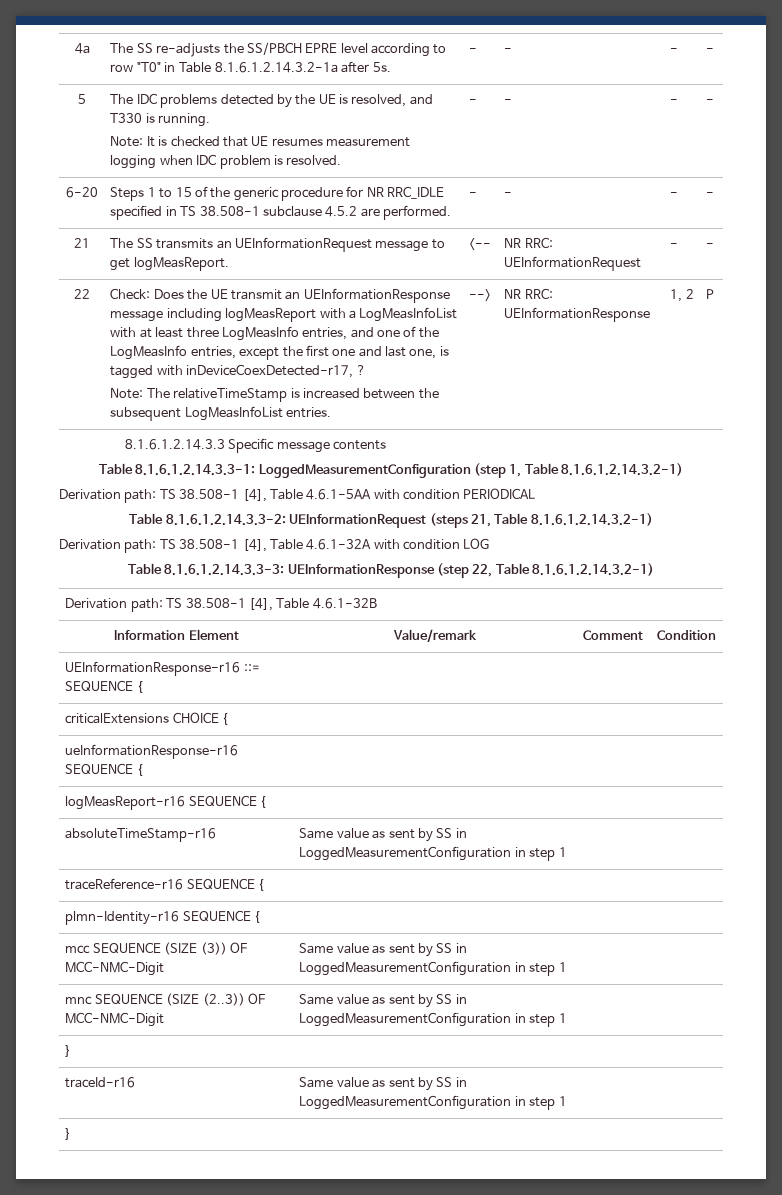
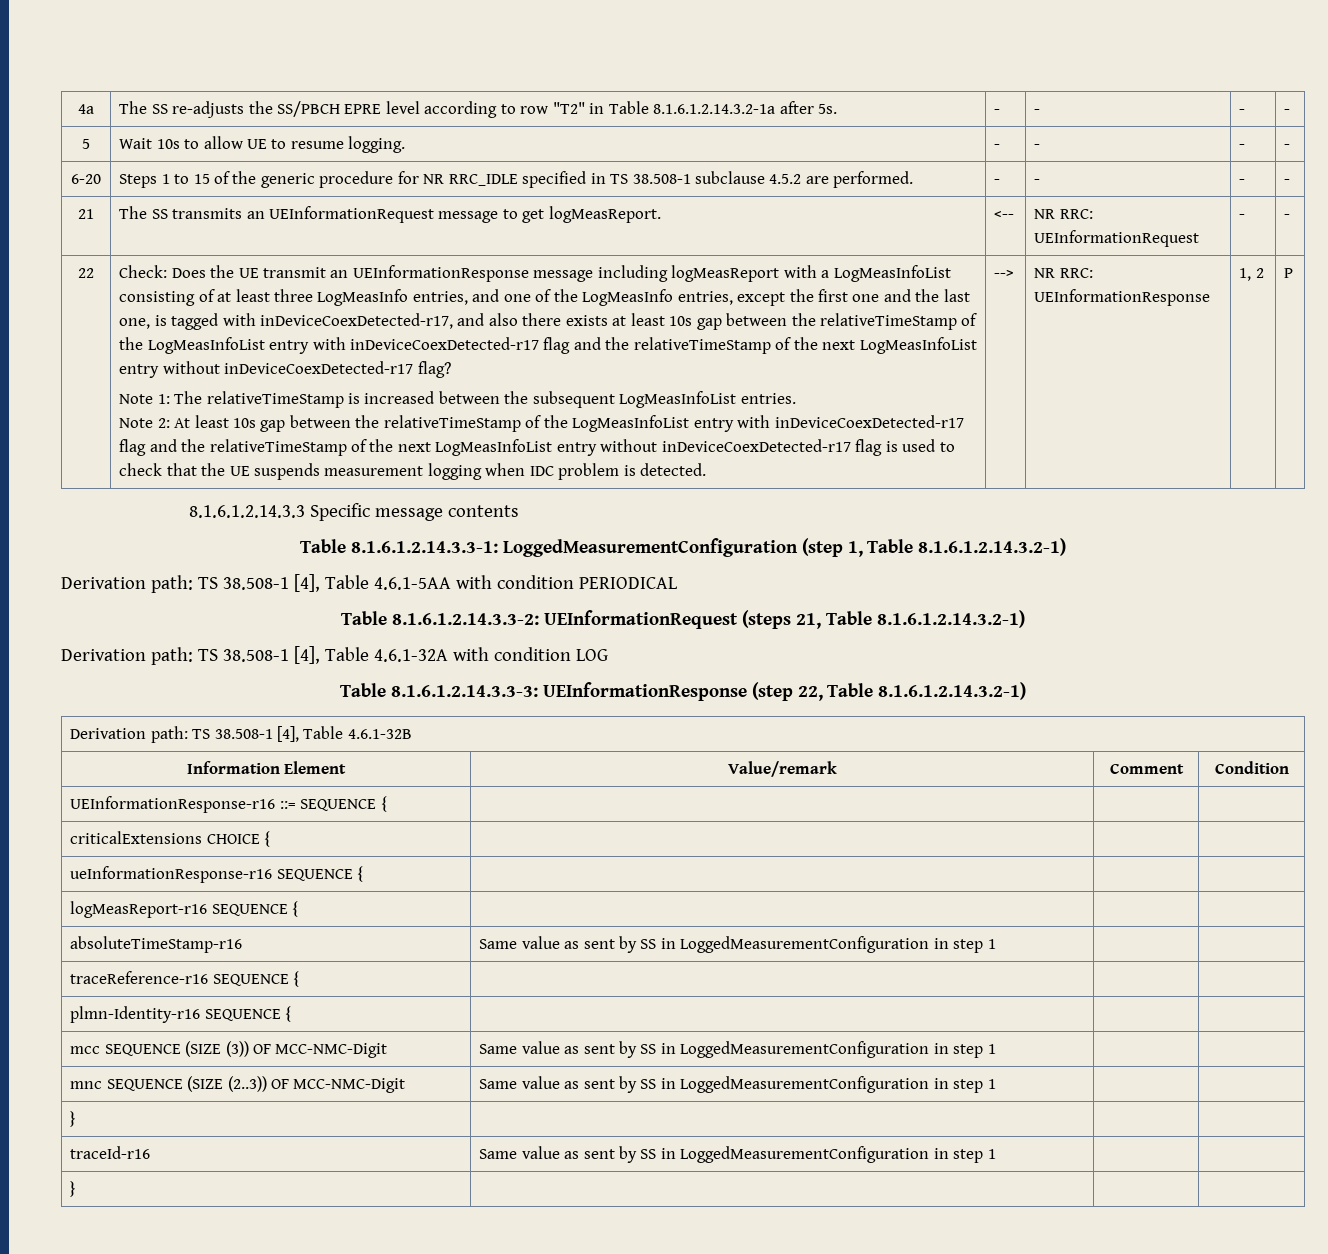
- 4a | The SS re-adjusts the SS/PBCH EPRE level according to row "T0" in Table 8.1.6.1.2.14.3.2-1a after 5s. | - | - | - | -
+ 4a | The SS re-adjusts the SS/PBCH EPRE level according to row "T2" in Table 8.1.6.1.2.14.3.2-1a after 5s. | - | - | - | -
- 5 | The IDC problems detected by the UE is resolved, and T330 is running.
- Note: It is checked that UE resumes measurement logging when IDC problem is resolved. | - | - | - | -
+ 5 | Wait 10s to allow UE to resume logging. | - | - | - | -
- Check: Does the UE transmit an UEInformationResponse message including logMeasReport with a LogMeasInfoList with at least three LogMeasInfo entries, and one of the LogMeasInfo entries, except the first one and last one, is tagged with inDeviceCoexDetected-r17, ?
- Note: The relativeTimeStamp is increased between the subsequent LogMeasInfoList entries.
+ Check: Does the UE transmit an UEInformationResponse message including logMeasReport with a LogMeasInfoList consisting of at least three LogMeasInfo entries, and one of the LogMeasInfo entries, except the first one and the last one, is tagged with inDeviceCoexDetected-r17, and also there exists at least 10s gap between the relativeTimeStamp of the LogMeasInfoList entry with inDeviceCoexDetected-r17 flag and the relativeTimeStamp of the next LogMeasInfoList entry without inDeviceCoexDetected-r17 flag?
+ Note 1: The relativeTimeStamp is increased between the subsequent LogMeasInfoList entries.
+ Note 2: At least 10s gap between the relativeTimeStamp of the LogMeasInfoList entry with inDeviceCoexDetected-r17 flag and the relativeTimeStamp of the next LogMeasInfoList entry without inDeviceCoexDetected-r17 flag is used to check that the UE suspends measurement logging when IDC problem is detected.

